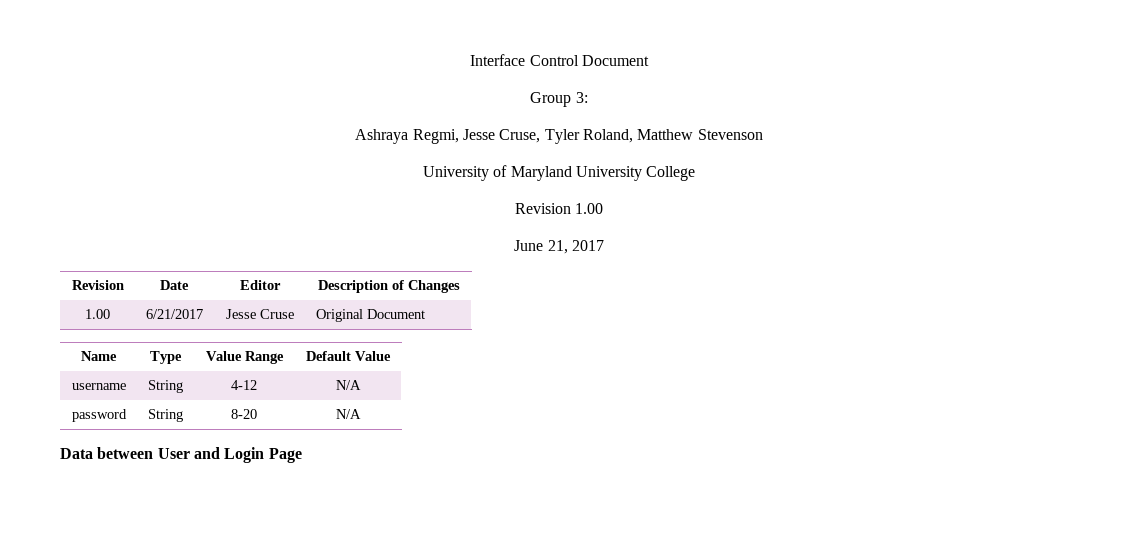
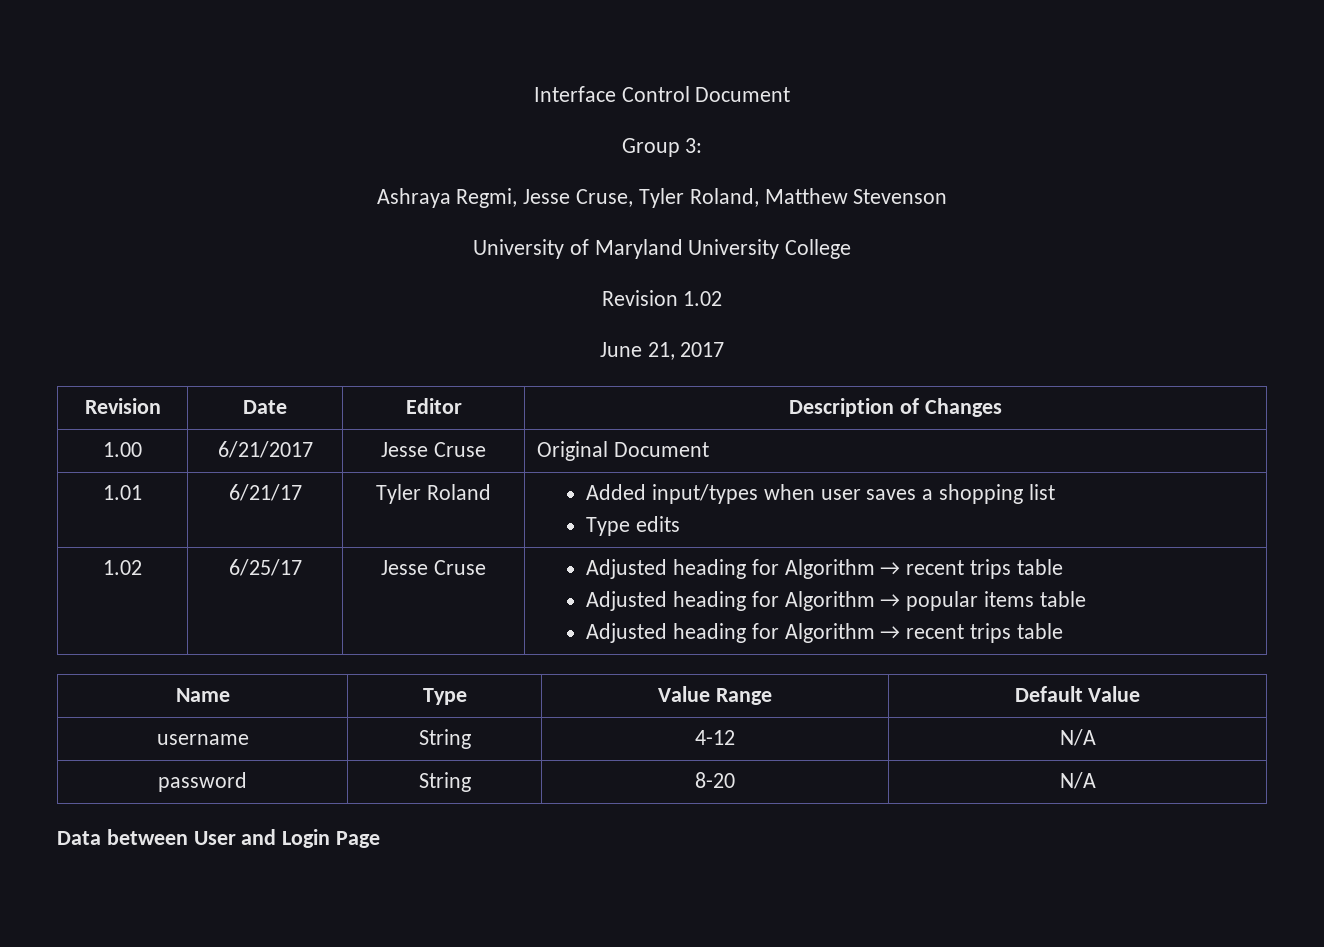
- Revision 1.00
+ Revision 1.02
+ 1.01 | 6/21/17 | Tyler Roland | Added input/types when user saves a shopping list
+ Type edits
+ 1.02 | 6/25/17 | Jesse Cruse | Adjusted heading for Algorithm → recent trips table
+ Adjusted heading for Algorithm → popular items table
+ Adjusted heading for Algorithm → recent trips table

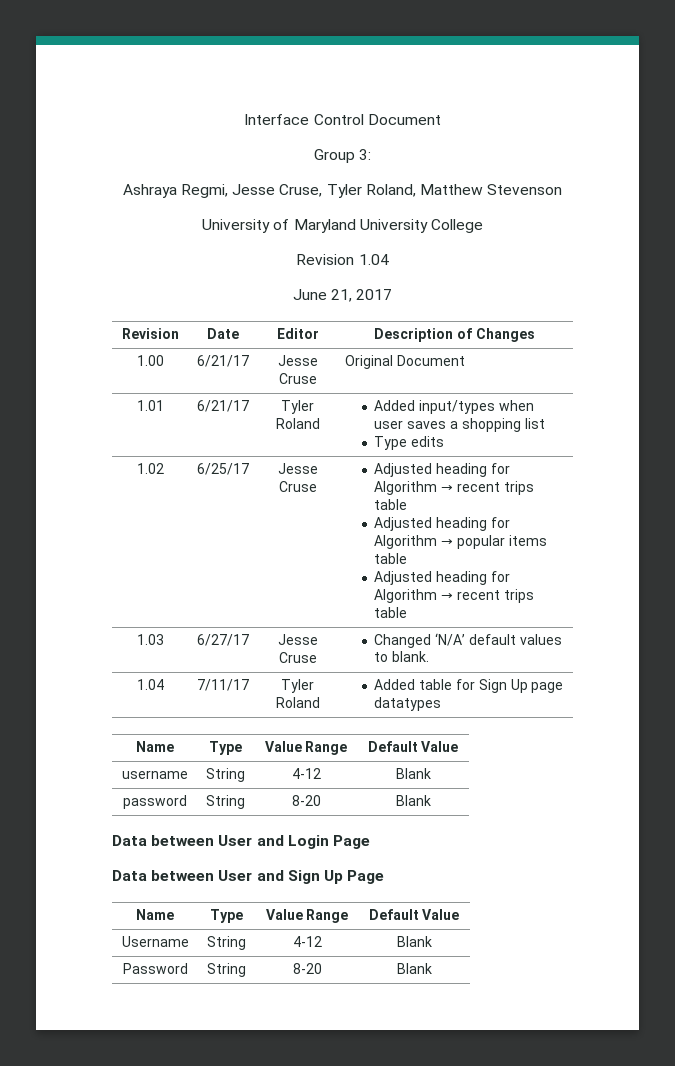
- Revision 1.02
+ Revision 1.04
- 1.00 | 6/21/2017 | Jesse Cruse | Original Document
+ 1.00 | 6/21/17 | Jesse Cruse | Original Document
+ 1.03 | 6/27/17 | Jesse Cruse | Changed ‘N/A’ default values to blank.
+ 1.04 | 7/11/17 | Tyler Roland | Added table for Sign Up page datatypes
- username | String | 4-12 | N/A
+ username | String | 4-12 | Blank
- password | String | 8-20 | N/A
+ password | String | 8-20 | Blank
+ Data between User and Sign Up Page
+ Name | Type | Value Range | Default Value
+ Username | String | 4-12 | Blank
+ Password | String | 8-20 | Blank

